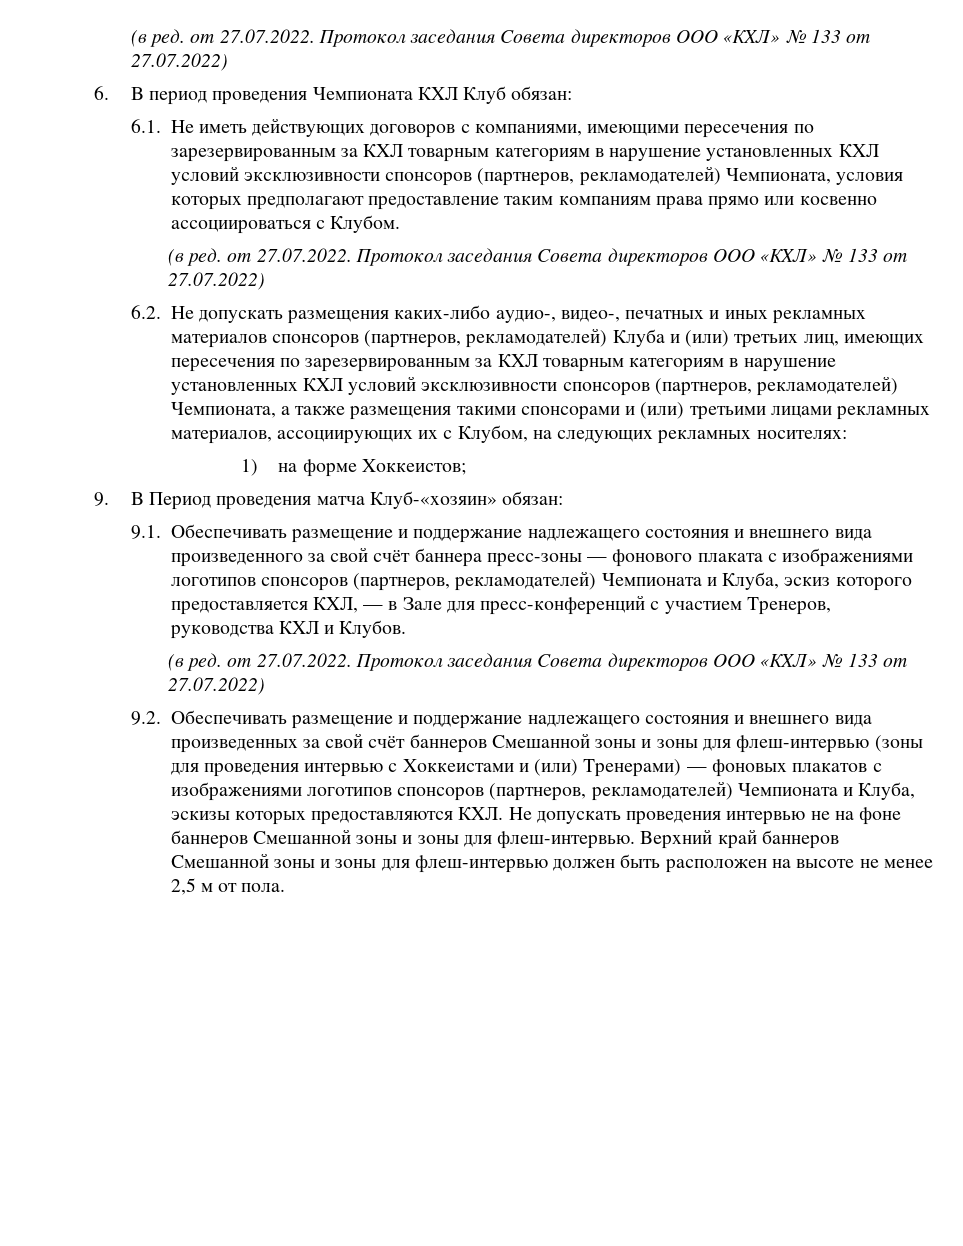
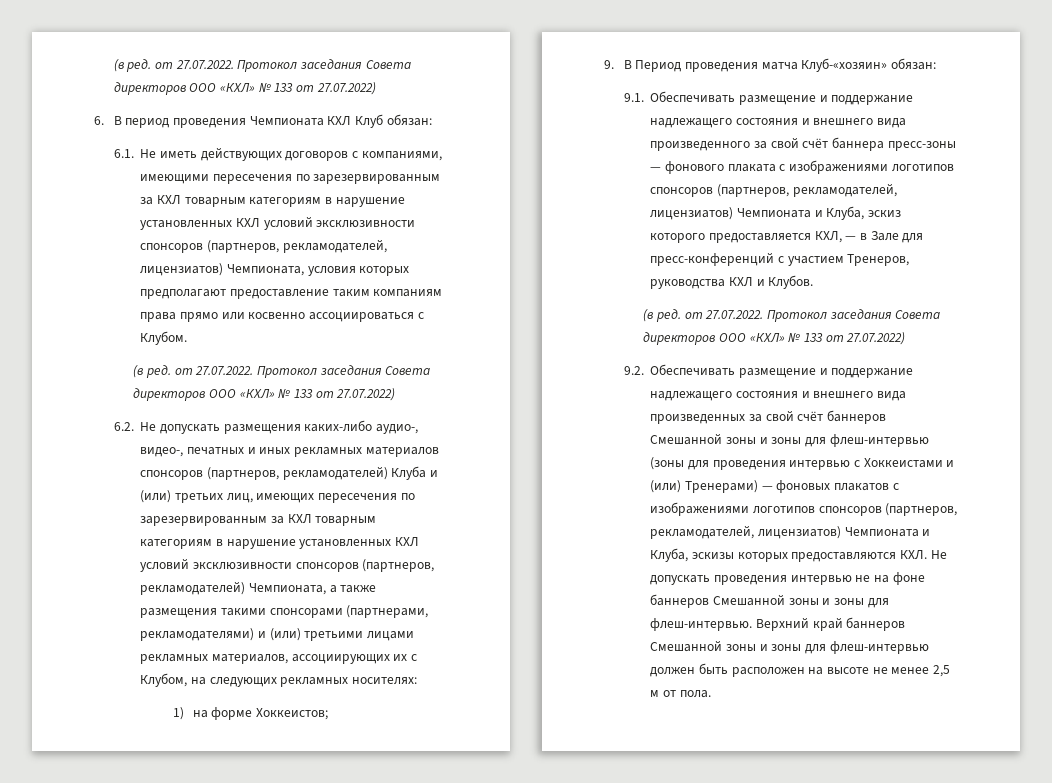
- 6.1. Не иметь действующих договоров с компаниями, имеющими пересечения по зарезервированным за КХЛ товарным категориям в нарушение установленных КХЛ условий эксклюзивности спонсоров (партнеров, рекламодателей) Чемпионата, условия которых предполагают предоставление таким компаниям права прямо или косвенно ассоциироваться с Клубом.
+ 6.1. Не иметь действующих договоров с компаниями, имеющими пересечения по зарезервированным за КХЛ товарным категориям в нарушение установленных КХЛ условий эксклюзивности спонсоров (партнеров, рекламодателей, лицензиатов) Чемпионата, условия которых предполагают предоставление таким компаниям права прямо или косвенно ассоциироваться с Клубом.
- 6.2. Не допускать размещения каких-либо аудио-, видео-, печатных и иных рекламных материалов спонсоров (партнеров, рекламодателей) Клуба и (или) третьих лиц, имеющих пересечения по зарезервированным за КХЛ товарным категориям в нарушение установленных КХЛ условий эксклюзивности спонсоров (партнеров, рекламодателей) Чемпионата, а также размещения такими спонсорами и (или) третьими лицами рекламных материалов, ассоциирующих их с Клубом, на следующих рекламных носителях:
+ 6.2. Не допускать размещения каких-либо аудио-, видео-, печатных и иных рекламных материалов спонсоров (партнеров, рекламодателей) Клуба и (или) третьих лиц, имеющих пересечения по зарезервированным за КХЛ товарным категориям в нарушение установленных КХЛ условий эксклюзивности спонсоров (партнеров, рекламодателей) Чемпионата, а также размещения такими спонсорами (партнерами, рекламодателями) и (или) третьими лицами рекламных материалов, ассоциирующих их с Клубом, на следующих рекламных носителях:
- 9.1. Обеспечивать размещение и поддержание надлежащего состояния и внешнего вида произведенного за свой счёт баннера пресс-зоны — фонового плаката с изображениями логотипов спонсоров (партнеров, рекламодателей) Чемпионата и Клуба, эскиз которого предоставляется КХЛ, — в Зале для пресс-конференций с участием Тренеров, руководства КХЛ и Клубов.
+ 9.1. Обеспечивать размещение и поддержание надлежащего состояния и внешнего вида произведенного за свой счёт баннера пресс-зоны — фонового плаката с изображениями логотипов спонсоров (партнеров, рекламодателей, лицензиатов) Чемпионата и Клуба, эскиз которого предоставляется КХЛ, — в Зале для пресс-конференций с участием Тренеров, руководства КХЛ и Клубов.
- 9.2. Обеспечивать размещение и поддержание надлежащего состояния и внешнего вида произведенных за свой счёт баннеров Смешанной зоны и зоны для флеш-интервью (зоны для проведения интервью с Хоккеистами и (или) Тренерами) — фоновых плакатов с изображениями логотипов спонсоров (партнеров, рекламодателей) Чемпионата и Клуба, эскизы которых предоставляются КХЛ. Не допускать проведения интервью не на фоне баннеров Смешанной зоны и зоны для флеш-интервью.
+ 9.2. Обеспечивать размещение и поддержание надлежащего состояния и внешнего вида произведенных за свой счёт баннеров Смешанной зоны и зоны для флеш-интервью (зоны для проведения интервью с Хоккеистами и (или) Тренерами) — фоновых плакатов с изображениями логотипов спонсоров (партнеров, рекламодателей, лицензиатов) Чемпионата и Клуба, эскизы которых предоставляются КХЛ. Не допускать проведения интервью не на фоне баннеров Смешанной зоны и зоны для флеш-интервью.

